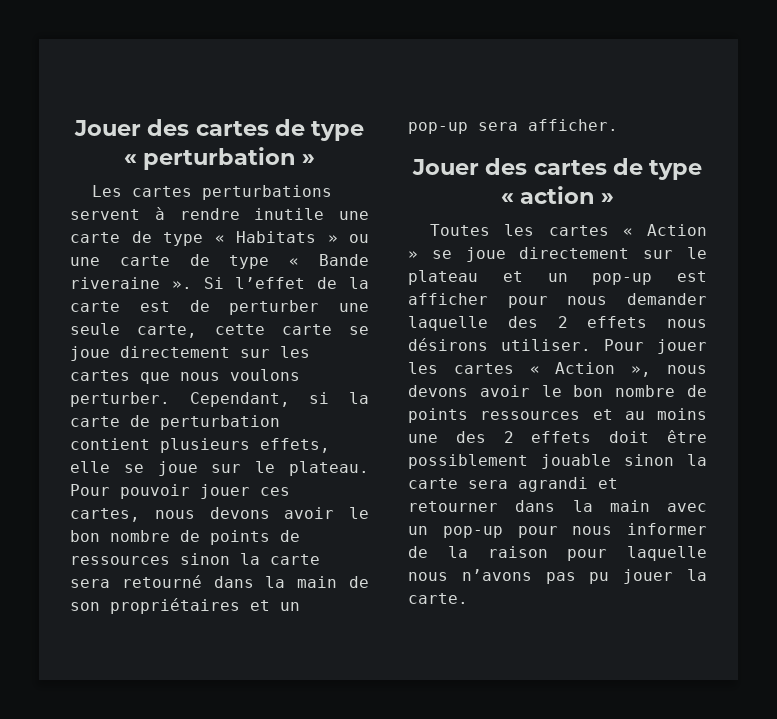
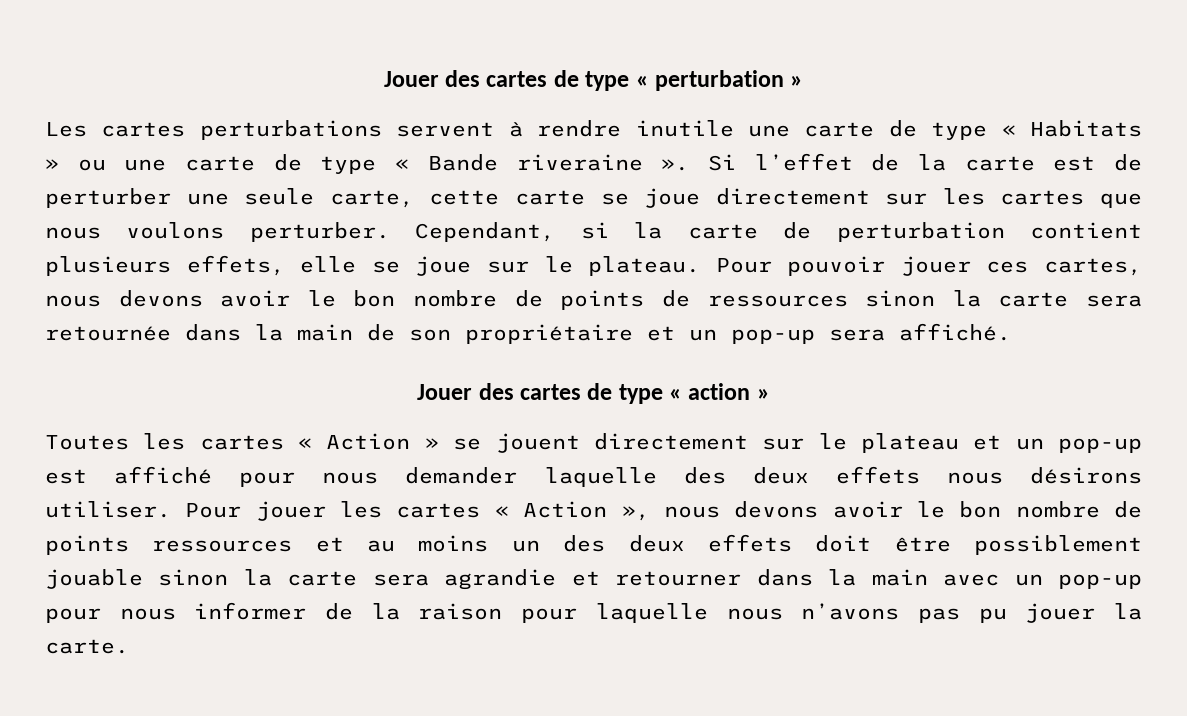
- Pour pouvoir jouer ces cartes, nous devons avoir le bon nombre de points de ressources sinon la carte sera retourné dans la main de son propriétaires et un pop-up sera afficher.
+ Pour pouvoir jouer ces cartes, nous devons avoir le bon nombre de points de ressources sinon la carte sera retournée dans la main de son propriétaire et un pop-up sera affiché.
- Toutes les cartes « Action » se joue directement sur le plateau et un pop-up est afficher pour nous demander laquelle des 2 effets nous désirons utiliser.
+ Toutes les cartes « Action » se jouent directement sur le plateau et un pop-up est affiché pour nous demander laquelle des deux effets nous désirons utiliser.
- Pour jouer les cartes « Action », nous devons avoir le bon nombre de points ressources et au moins une des 2 effets doit être possiblement jouable sinon la carte sera agrandi et retourner dans la main avec un pop-up pour nous informer de la raison pour laquelle nous n’avons pas pu jouer la carte.
+ Pour jouer les cartes « Action », nous devons avoir le bon nombre de points ressources et au moins un des deux effets doit être possiblement jouable sinon la carte sera agrandie et retourner dans la main avec un pop-up pour nous informer de la raison pour laquelle nous n’avons pas pu jouer la carte.

